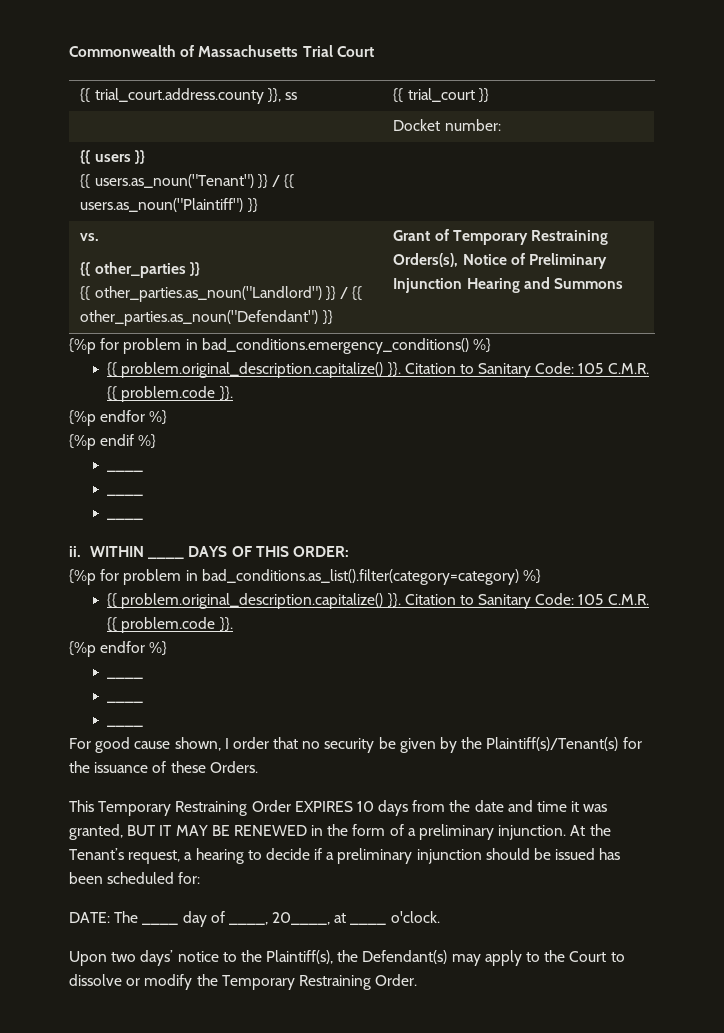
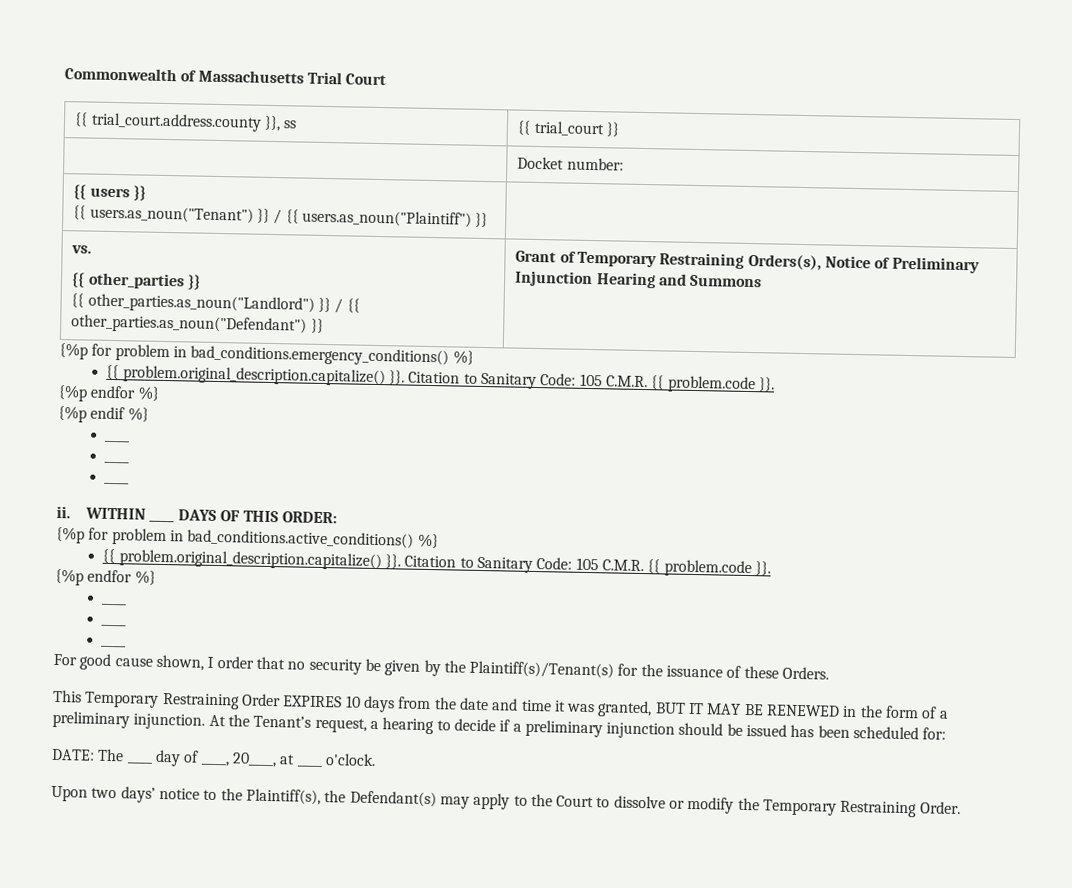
- {%p for problem in bad_conditions.as_list().filter(category=category) %}
+ {%p for problem in bad_conditions.active_conditions() %}

